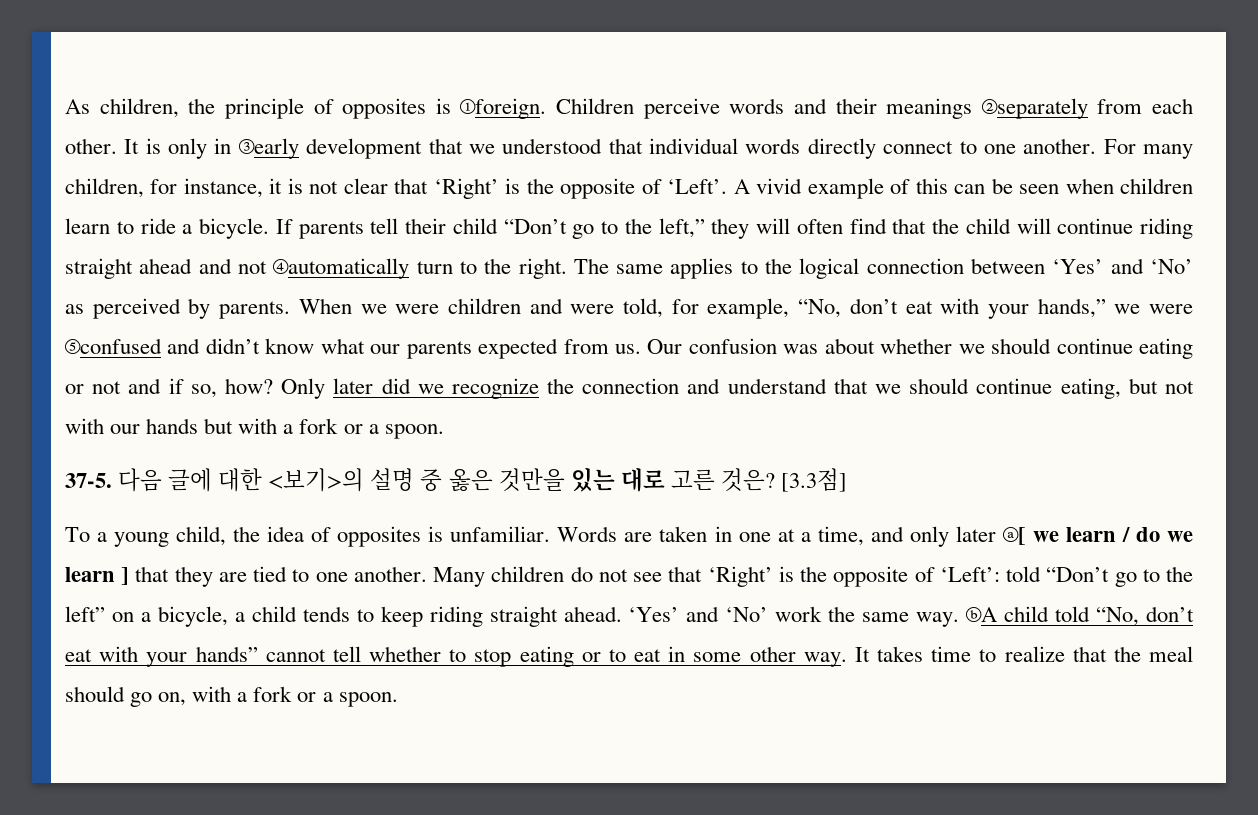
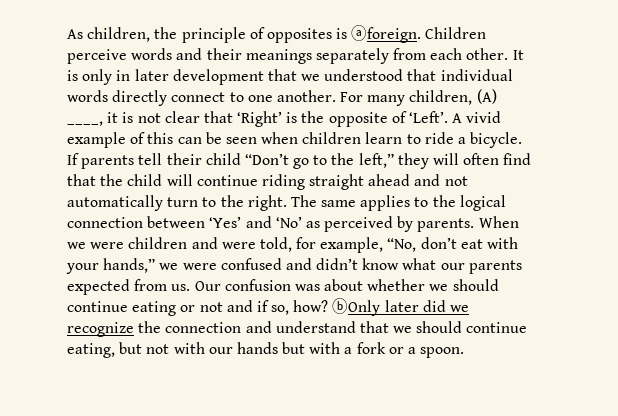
- As children, the principle of opposites is ①foreign.
+ As children, the principle of opposites is ⓐforeign.
- Children perceive words and their meanings ②separately from each other.
+ Children perceive words and their meanings separately from each other.
- It is only in ③early development that we understood that individual words directly connect to one another.
+ It is only in later development that we understood that individual words directly connect to one another.
- For many children, for instance, it is not clear that ‘Right’ is the opposite of ‘Left’.
+ For many children, (A) ____, it is not clear that ‘Right’ is the opposite of ‘Left’.
- If parents tell their child “Don’t go to the left,” they will often find that the child will continue riding straight ahead and not ④automatically turn to the right.
+ If parents tell their child “Don’t go to the left,” they will often find that the child will continue riding straight ahead and not automatically turn to the right.
- When we were children and were told, for example, “No, don’t eat with your hands,” we were ⑤confused and didn’t know what our parents expected from us.
+ When we were children and were told, for example, “No, don’t eat with your hands,” we were confused and didn’t know what our parents expected from us.
- Our confusion was about whether we should continue eating or not and if so, how? Only later did we recognize the connection and understand that we should continue eating, but not with our hands but with a fork or a spoon.
+ Our confusion was about whether we should continue eating or not and if so, how? ⓑOnly later did we recognize the connection and understand that we should continue eating, but not with our hands but with a fork or a spoon.
- 37-5. 다음 글에 대한 <보기>의 설명 중 옳은 것만을 있는 대로 고른 것은? [3.3점]
- To a young child, the idea of opposites is unfamiliar. Words are taken in one at a time, and only later ⓐ[ we learn / do we learn ] that they are tied to one another. Many children do not see that ‘Right’ is the opposite of ‘Left’: told “Don’t go to the left” on a bicycle, a child tends to keep riding straight ahead. ‘Yes’ and ‘No’ work the same way. ⓑA child told “No, don’t eat with your hands” cannot tell whether to stop eating or to eat in some other way. It takes time to realize that the meal should go on, with a fork or a spoon.

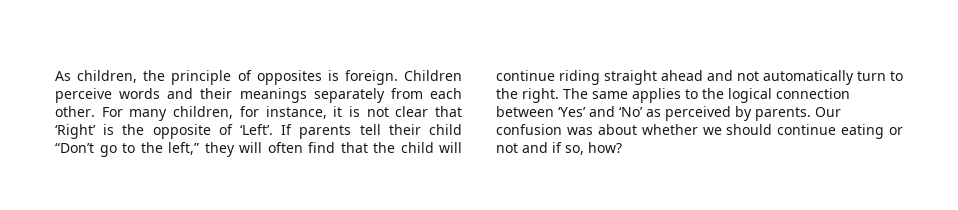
- As children, the principle of opposites is ⓐforeign.
+ As children, the principle of opposites is foreign.
- It is only in later development that we understood that individual words directly connect to one another.
- For many children, (A) ____, it is not clear that ‘Right’ is the opposite of ‘Left’.
+ For many children, for instance, it is not clear that ‘Right’ is the opposite of ‘Left’.
- A vivid example of this can be seen when children learn to ride a bicycle.
- When we were children and were told, for example, “No, don’t eat with your hands,” we were confused and didn’t know what our parents expected from us.
- Our confusion was about whether we should continue eating or not and if so, how? ⓑOnly later did we recognize the connection and understand that we should continue eating, but not with our hands but with a fork or a spoon.
+ Our confusion was about whether we should continue eating or not and if so, how?

